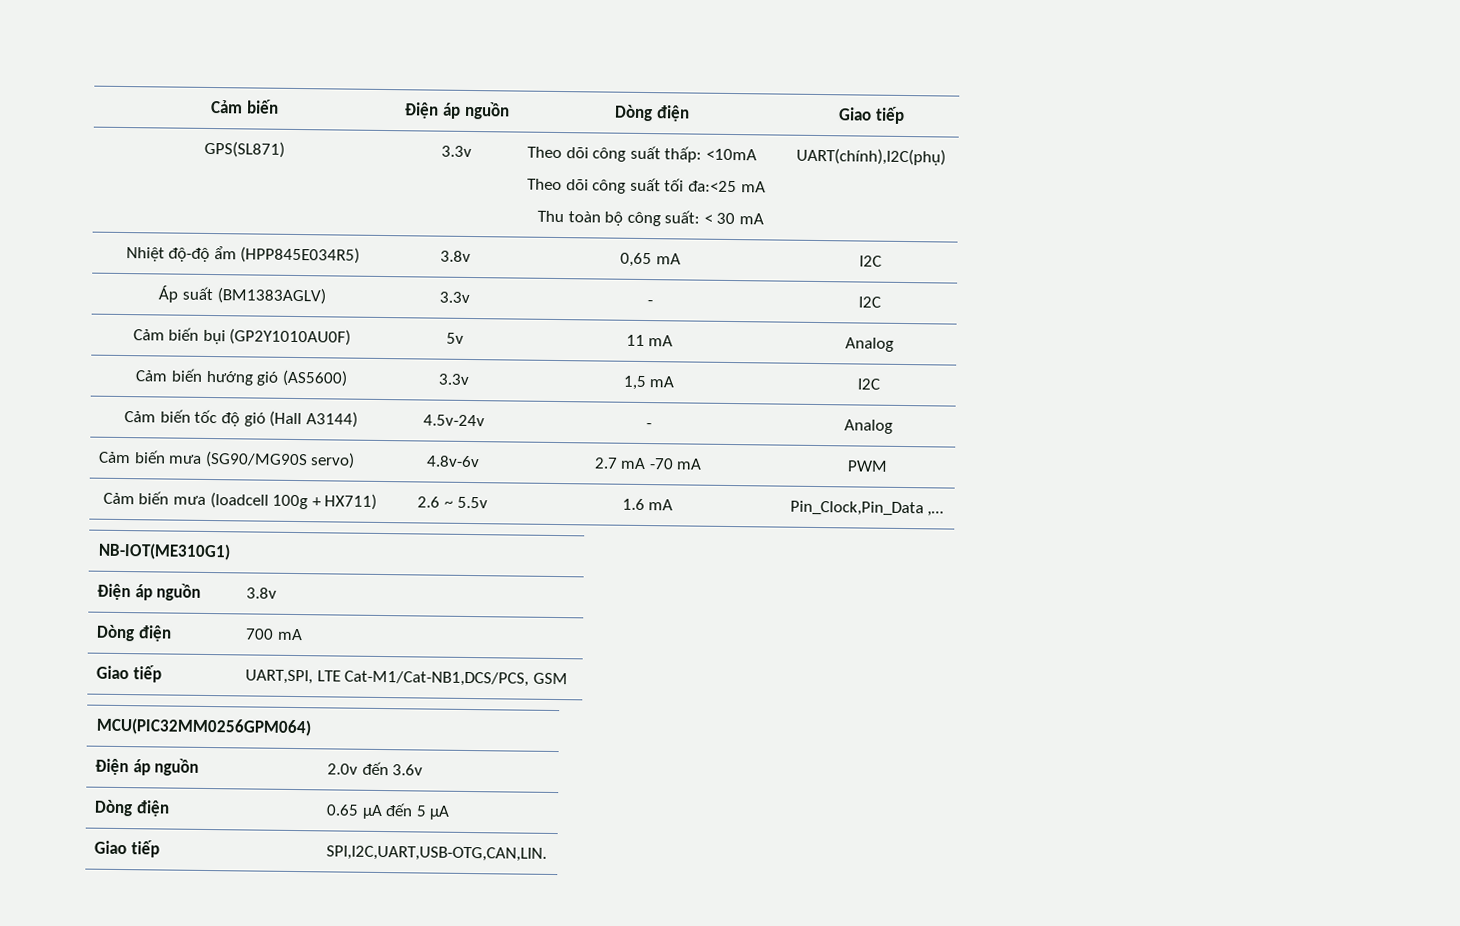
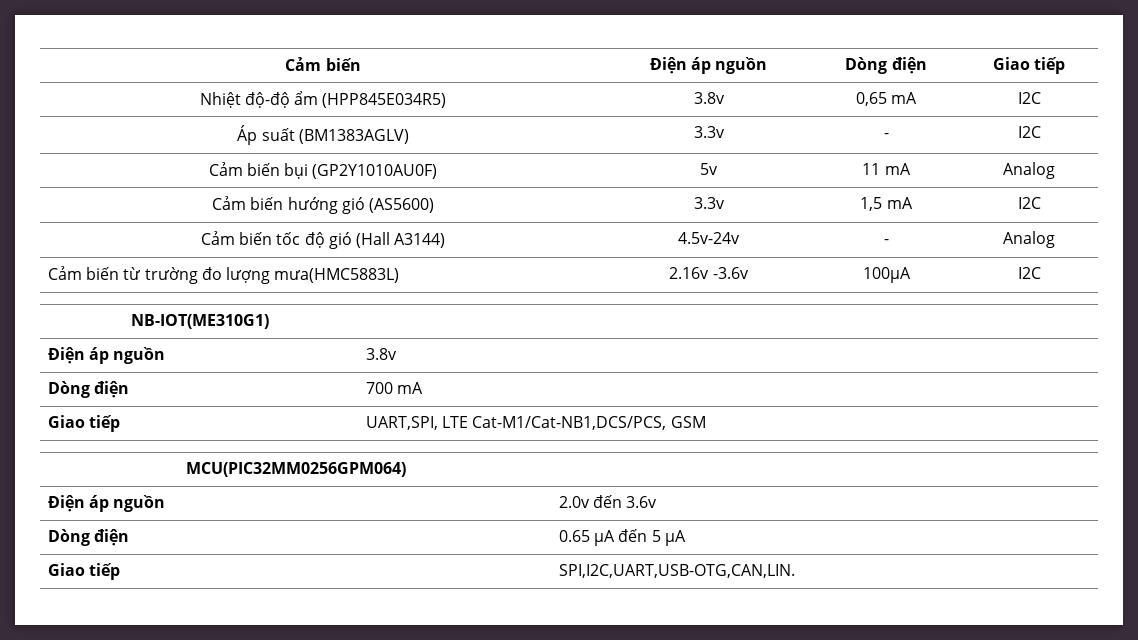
- GPS(SL871) | 3.3v | Theo dõi công suất thấp: <10mA
- Theo dõi công suất tối đa:<25 mA
- Thu toàn bộ công suất: < 30 mA | UART(chính),I2C(phụ)
- Cảm biến mưa (SG90/MG90S servo) | 4.8v-6v | 2.7 mA -70 mA | PWM
- Cảm biến mưa (loadcell 100g + HX711) | 2.6 ~ 5.5v | 1.6 mA | Pin_Clock,Pin_Data ,…
+ Cảm biến từ trường đo lượng mưa(HMC5883L) | 2.16v -3.6v | 100μA | I2C

